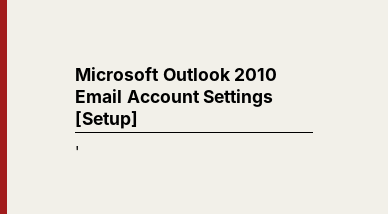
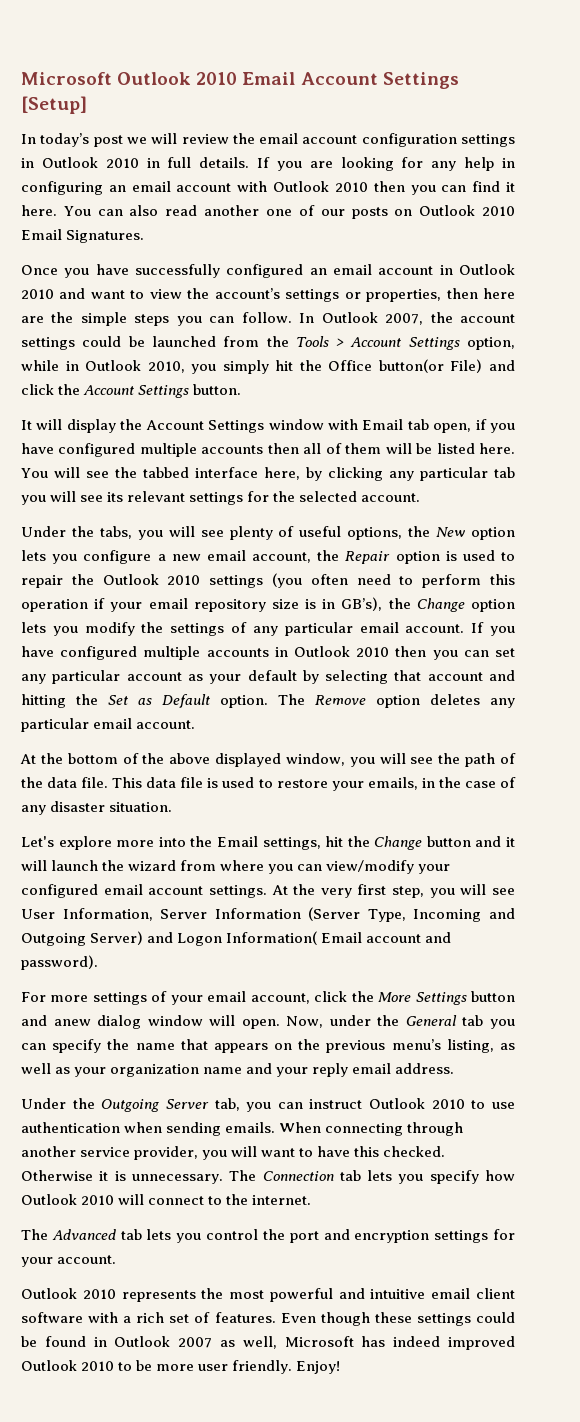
- '
+ In today’s post we will review the email account configuration settings in Outlook 2010 in full details. If you are looking for any help in configuring an email account with Outlook 2010 then you can find it here. You can also read another one of our posts on Outlook 2010 Email Signatures.
+ Once you have successfully configured an email account in Outlook 2010 and want to view the account’s settings or properties, then here are the simple steps you can follow. In Outlook 2007, the account settings could be launched from the Tools > Account Settings option, while in Outlook 2010, you simply hit the Office button(or File) and click the Account Settings button.
+ It will display the Account Settings window with Email tab open, if you have configured multiple accounts then all of them will be listed here. You will see the tabbed interface here, by clicking any particular tab you will see its relevant settings for the selected account.
+ Under the tabs, you will see plenty of useful options, the New option lets you configure a new email account, the Repair option is used to repair the Outlook 2010 settings (you often need to perform this operation if your email repository size is in GB’s), the Change option lets you modify the settings of any particular email account. If you have configured multiple accounts in Outlook 2010 then you can set any particular account as your default by selecting that account and hitting the Set as Default option. The Remove option deletes any particular email account.
+ At the bottom of the above displayed window, you will see the path of the data file. This data file is used to restore your emails, in the case of any disaster situation.
+ Let's explore more into the Email settings, hit the Change button and it will launch the wizard from where you can view/modify your configured email account settings. At the very first step, you will see User Information, Server Information (Server Type, Incoming and Outgoing Server) and Logon Information( Email account and password).
+ For more settings of your email account, click the More Settings button and anew dialog window will open. Now, under the General tab you can specify the name that appears on the previous menu’s listing, as well as your organization name and your reply email address.
+ Under the Outgoing Server tab, you can instruct Outlook 2010 to use authentication when sending emails. When connecting through another service provider, you will want to have this checked. Otherwise it is unnecessary. The Connection tab lets you specify how Outlook 2010 will connect to the internet.
+ The Advanced tab lets you control the port and encryption settings for your account.
+ Outlook 2010 represents the most powerful and intuitive email client software with a rich set of features. Even though these settings could be found in Outlook 2007 as well, Microsoft has indeed improved Outlook 2010 to be more user friendly. Enjoy!

